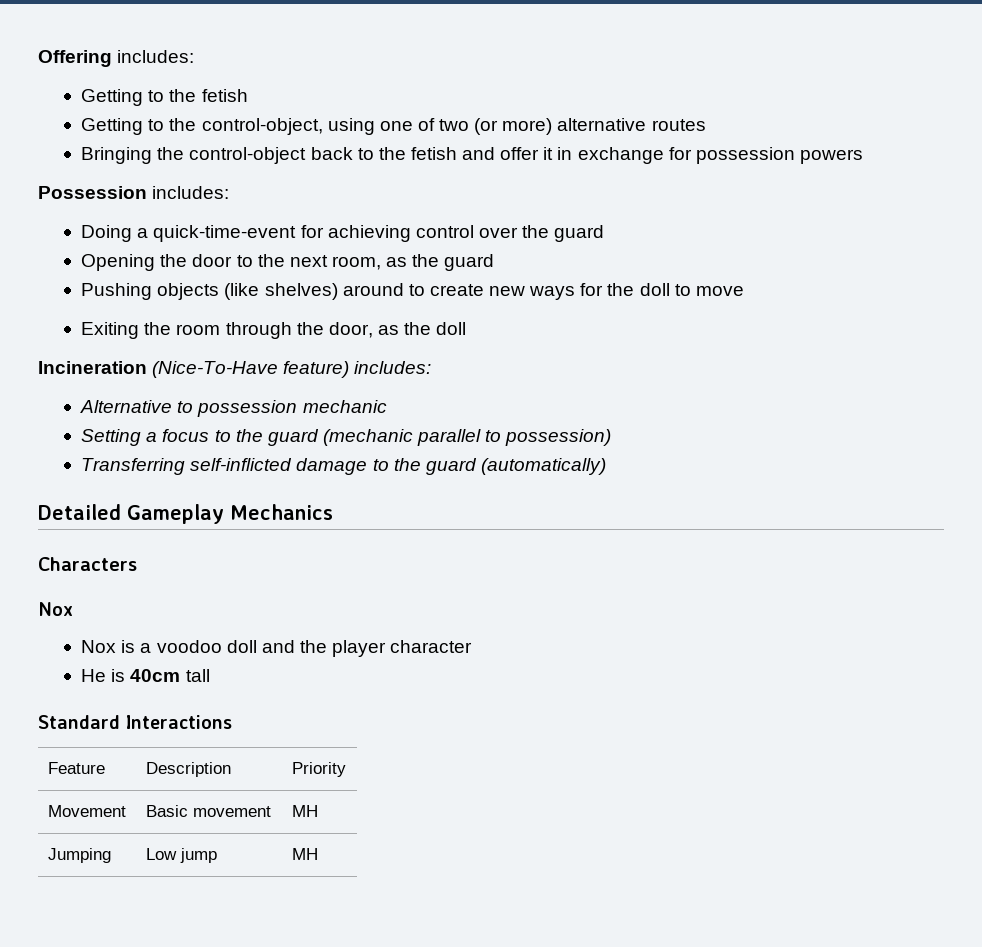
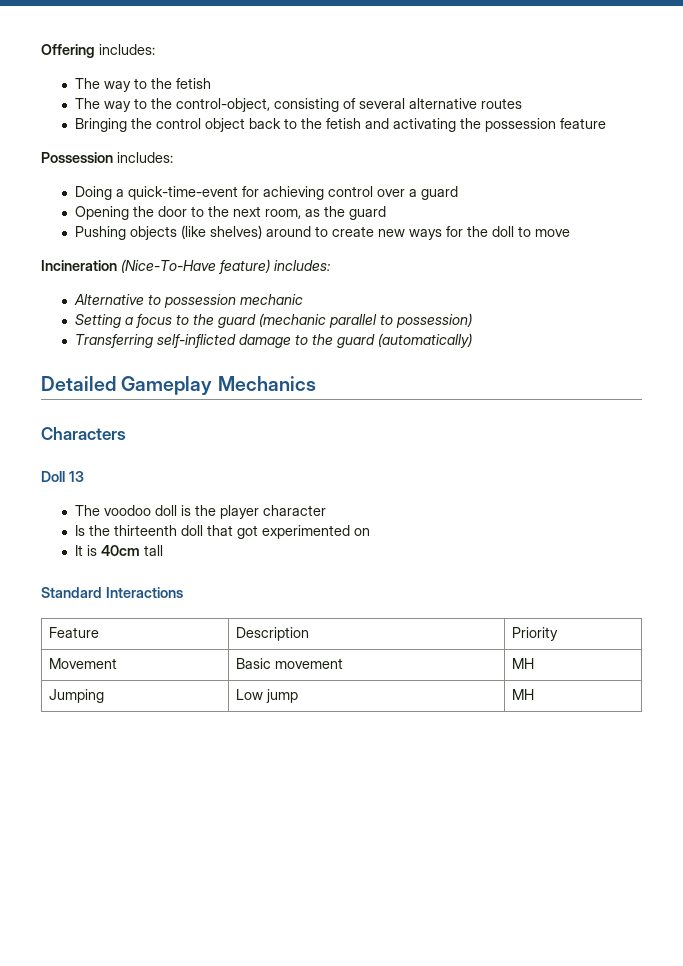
- Getting to the fetish
+ The way to the fetish
- Getting to the control-object, using one of two (or more) alternative routes
+ The way to the control-object, consisting of several alternative routes
- Bringing the control-object back to the fetish and offer it in exchange for possession powers
+ Bringing the control object back to the fetish and activating the possession feature
- Doing a quick-time-event for achieving control over the guard
+ Doing a quick-time-event for achieving control over a guard
- Exiting the room through the door, as the doll
  Characters
- Nox
- Nox is a voodoo doll and the player character
+ Doll 13
+ The voodoo doll is the player character
- He is 40cm tall
+ Is the thirteenth doll that got experimented on
+ It is 40cm tall

